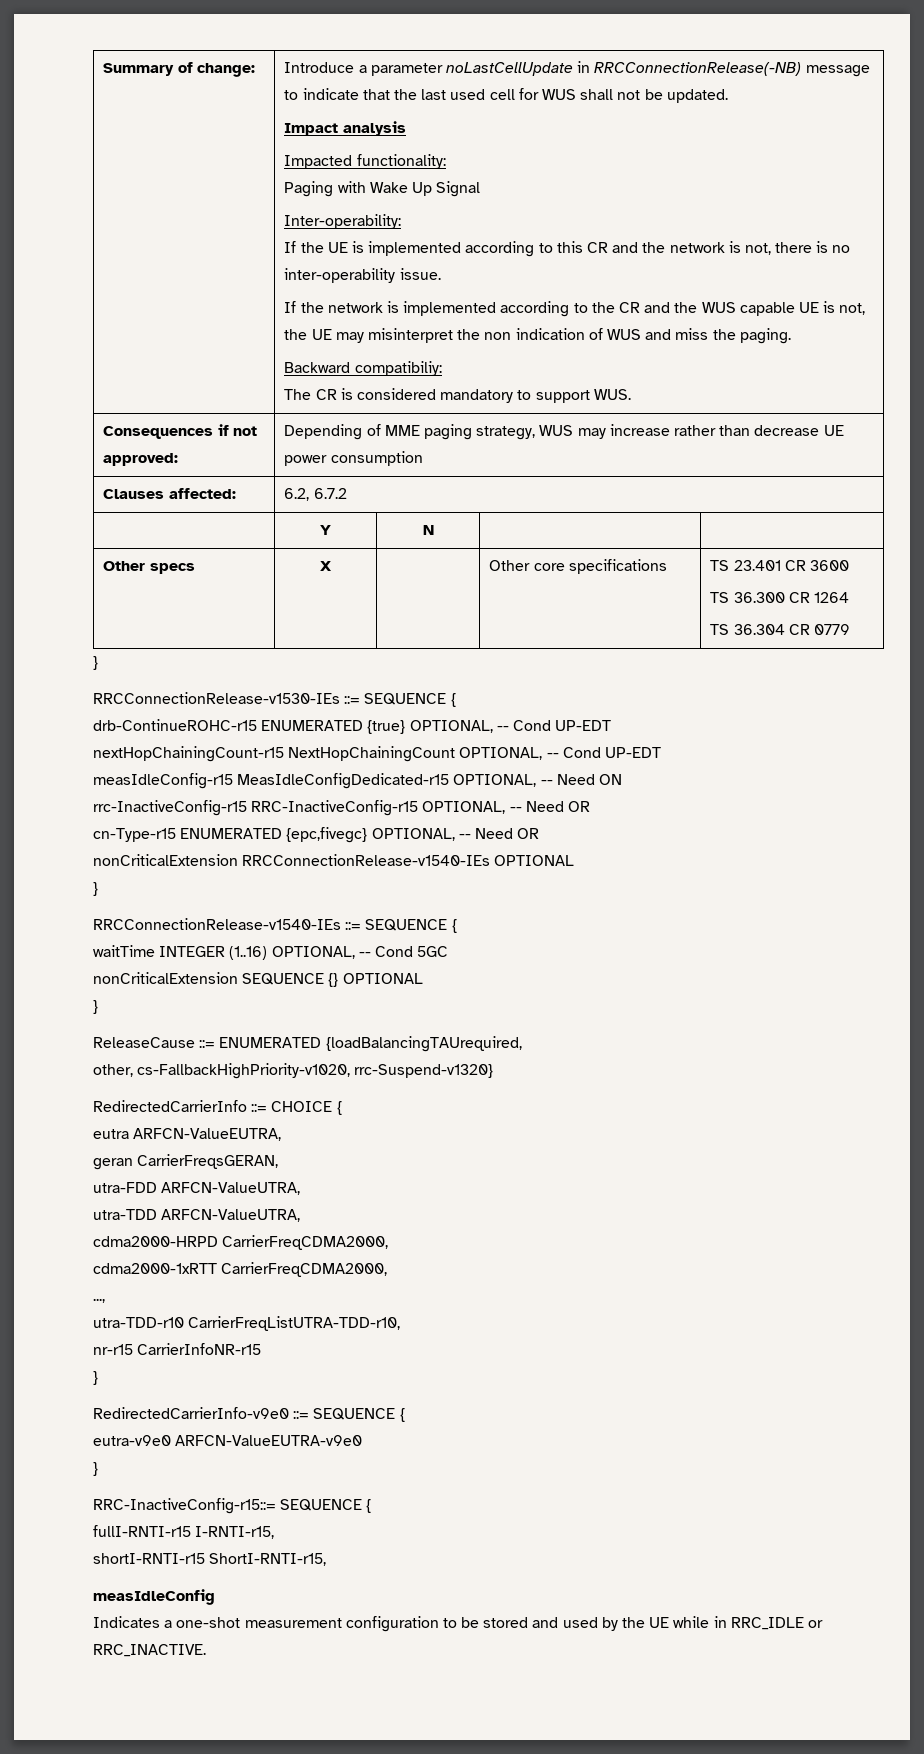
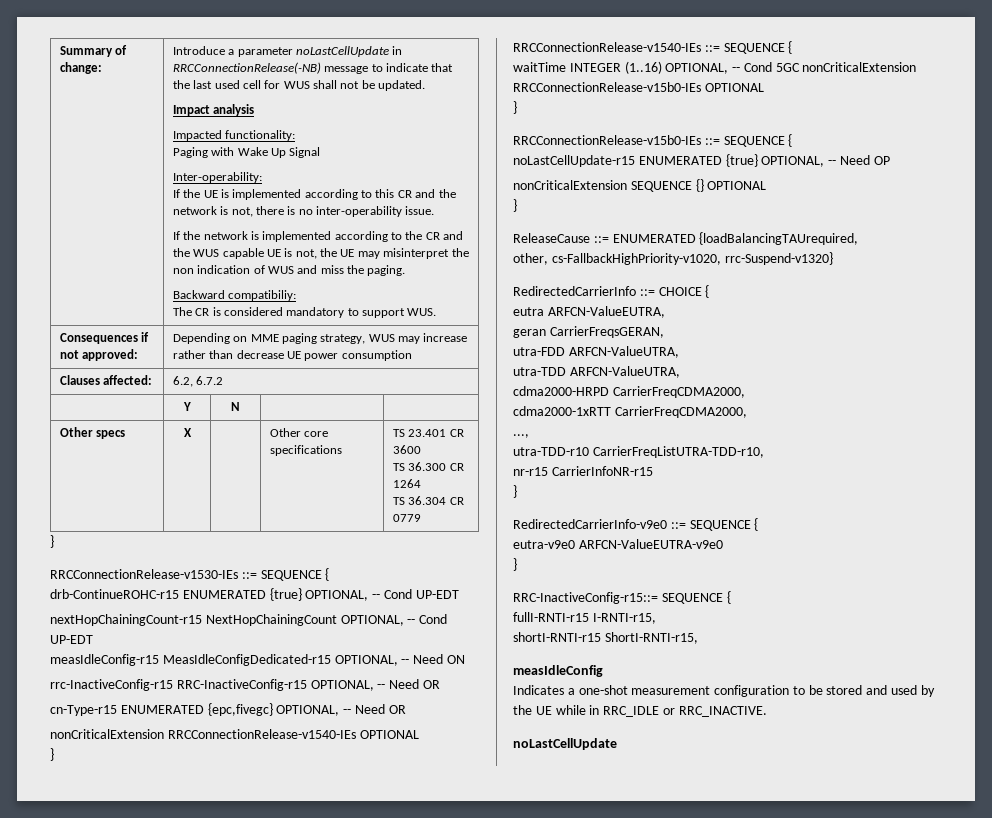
- Consequences if not approved: | Depending of MME paging strategy, WUS may increase rather than decrease UE power consumption
+ Consequences if not approved: | Depending on MME paging strategy, WUS may increase rather than decrease UE power consumption
- waitTime INTEGER (1..16) OPTIONAL, -- Cond 5GC
+ waitTime INTEGER (1..16) OPTIONAL, -- Cond 5GC nonCriticalExtension RRCConnectionRelease-v15b0-IEs OPTIONAL
+ }
+ RRCConnectionRelease-v15b0-IEs ::= SEQUENCE {
+ noLastCellUpdate-r15 ENUMERATED {true} OPTIONAL, -- Need OP
  Indicates a one-shot measurement configuration to be stored and used by the UE while in RRC_IDLE or RRC_INACTIVE.
+ noLastCellUpdate

